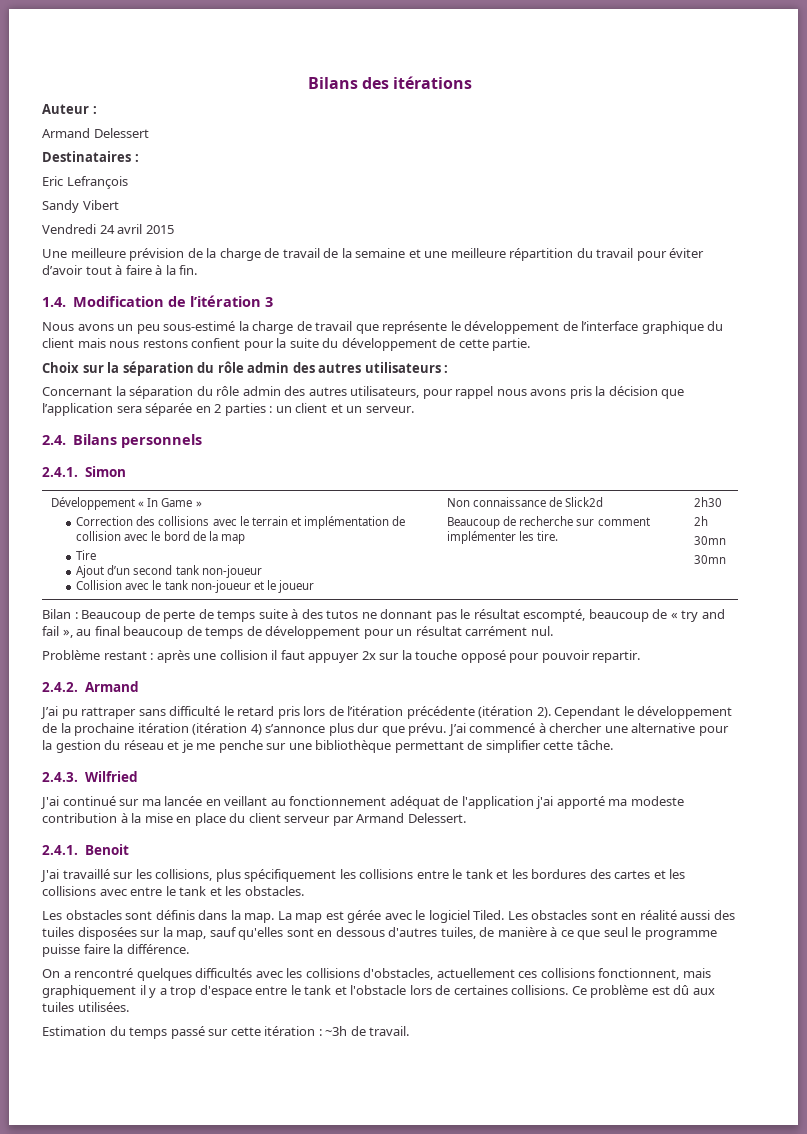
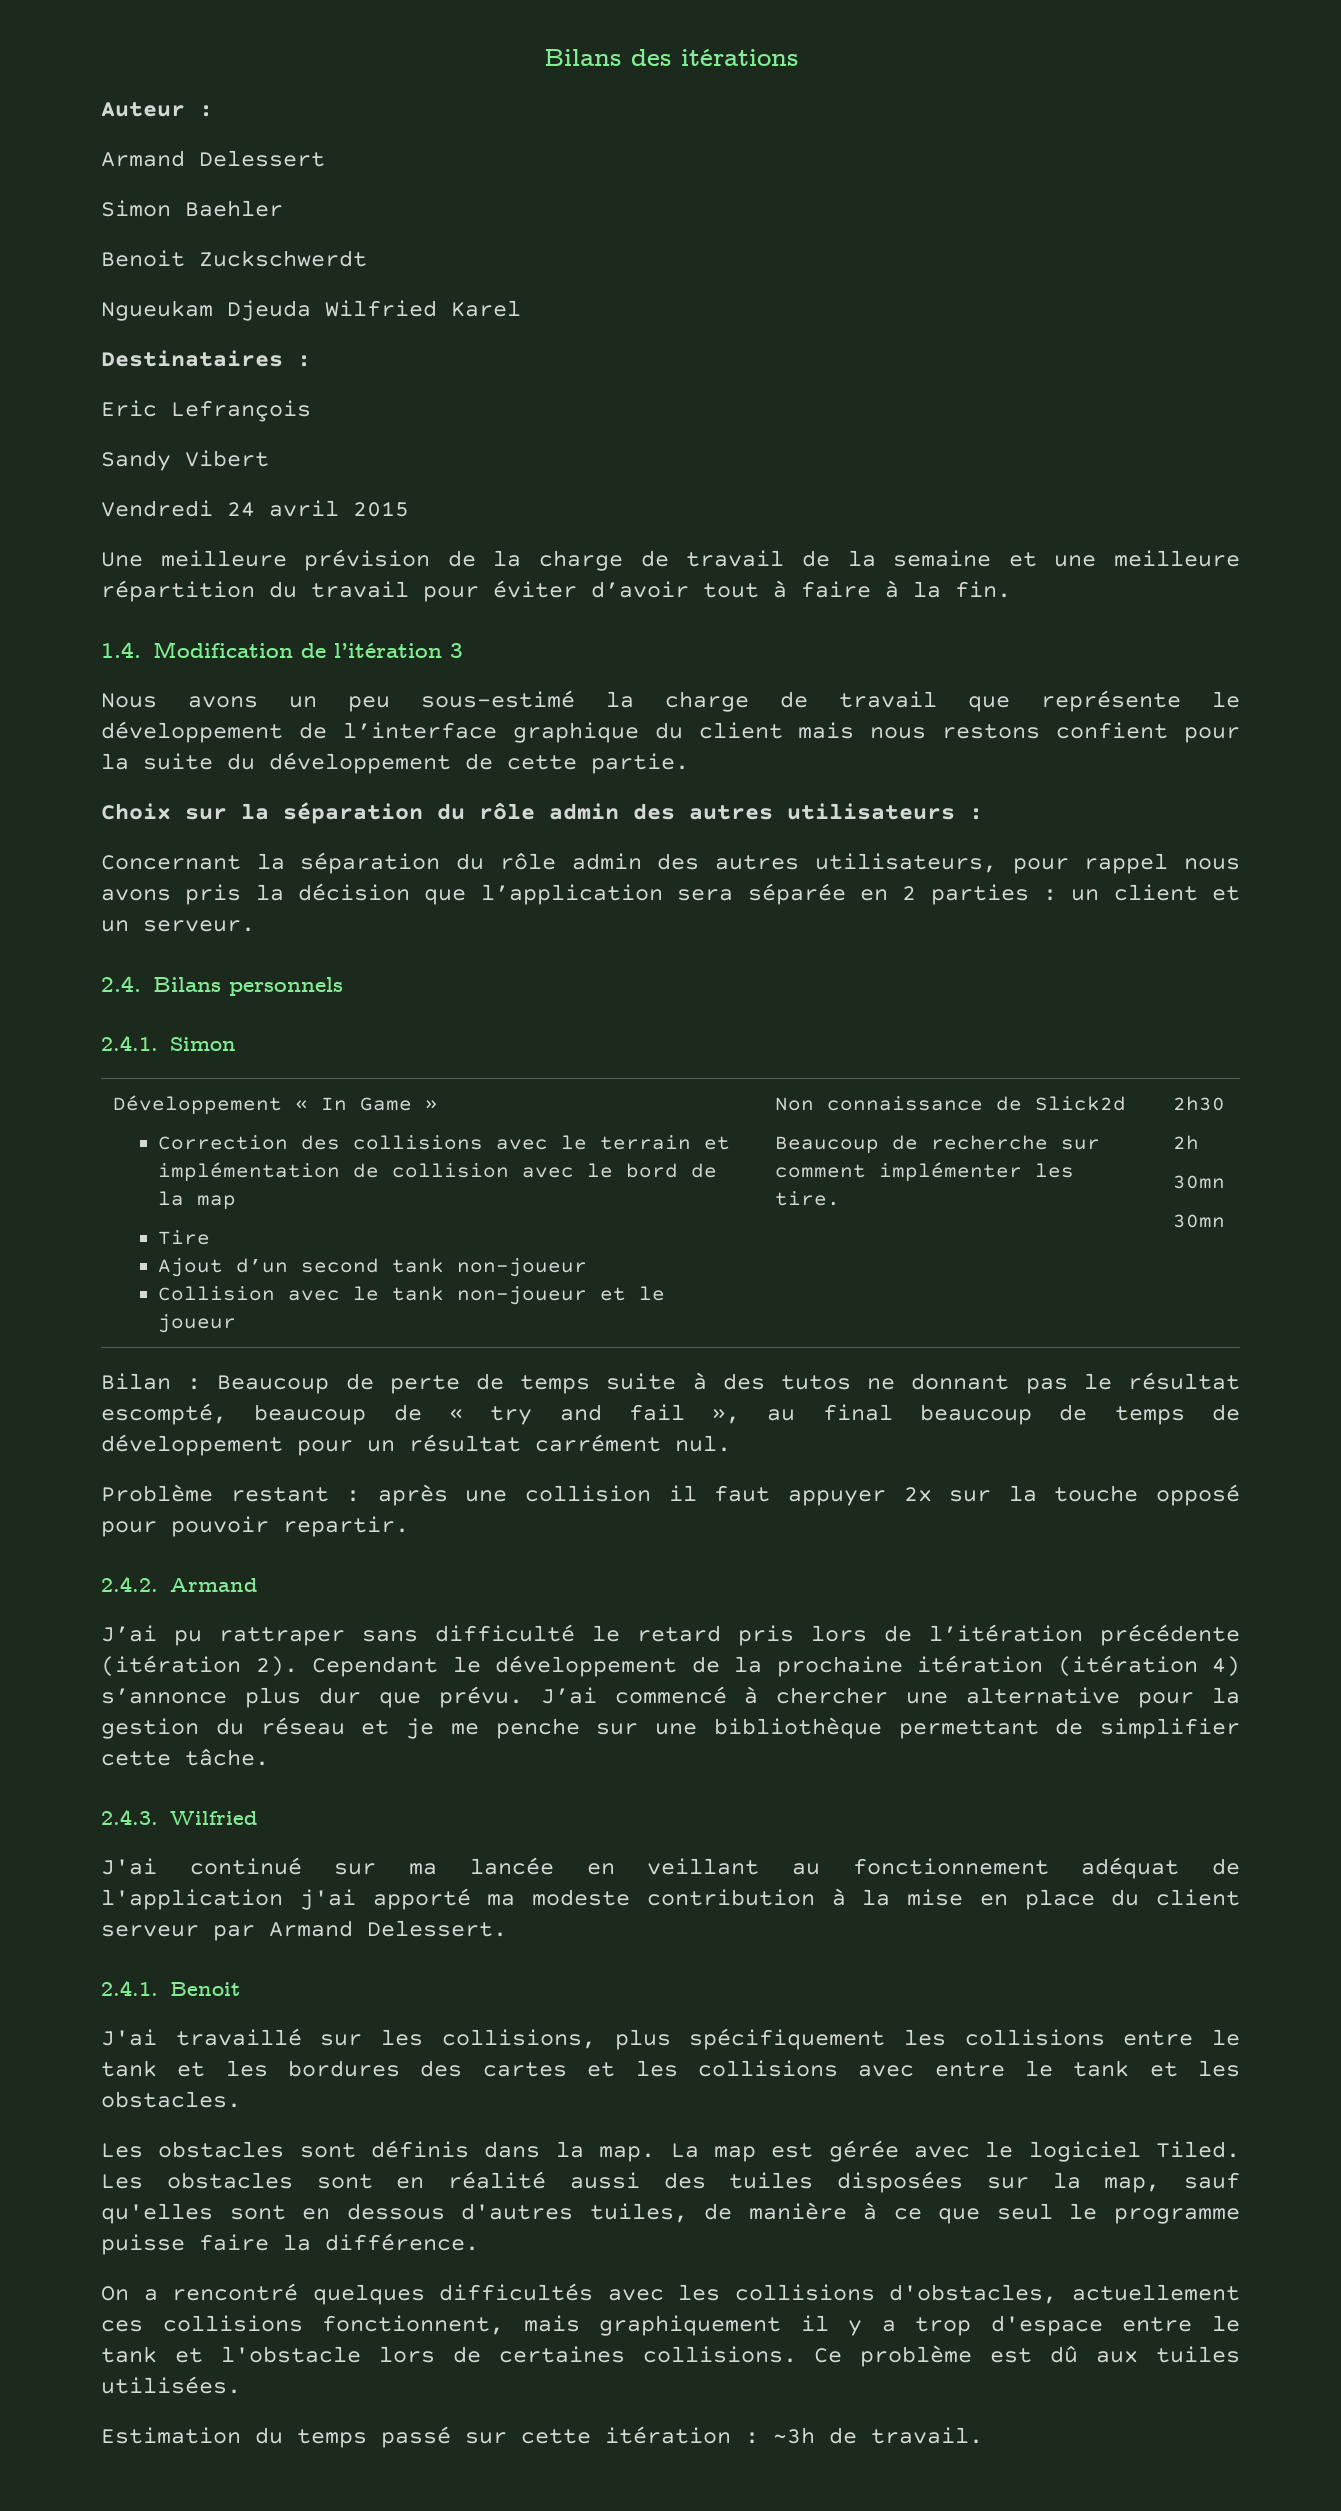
+ Simon Baehler
+ Benoit Zuckschwerdt
+ Ngueukam Djeuda Wilfried Karel

